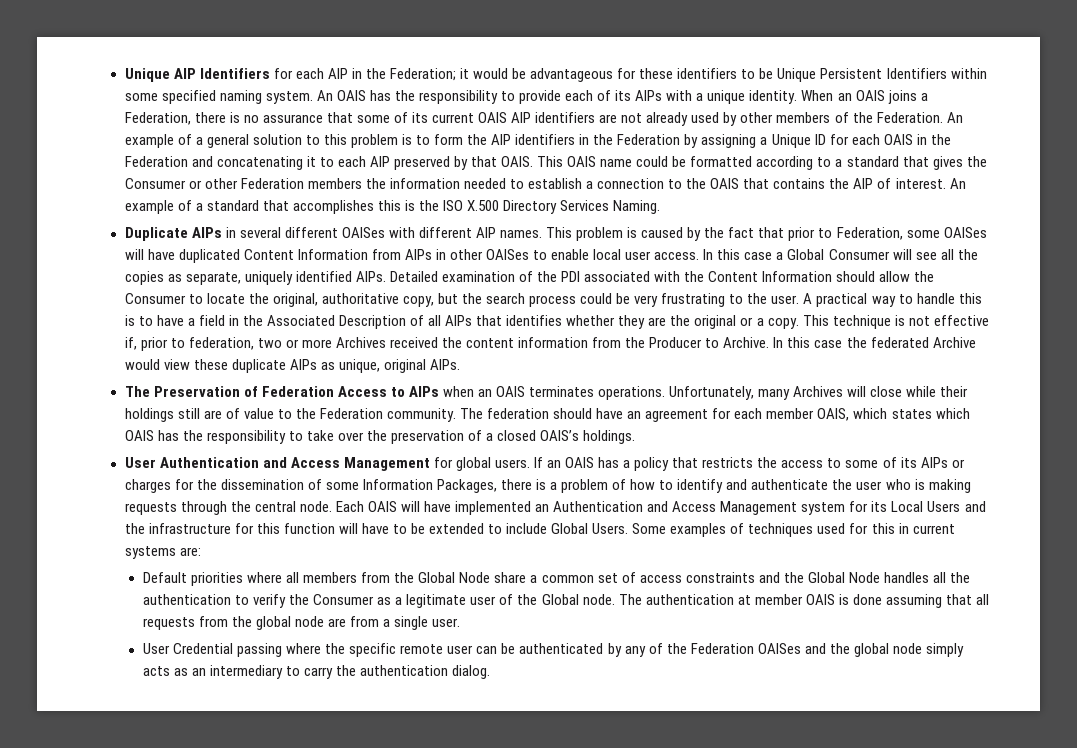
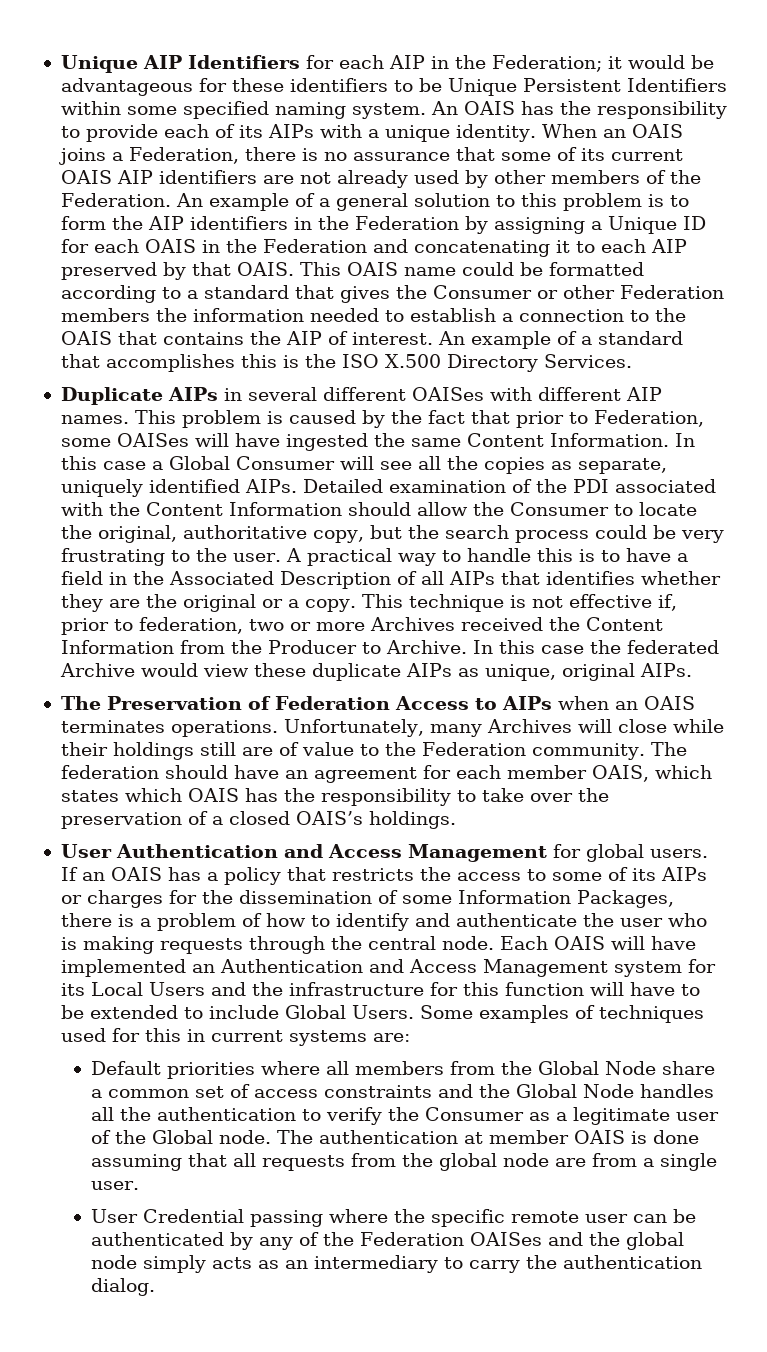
- An example of a standard that accomplishes this is the ISO X.500 Directory Services Naming.
+ An example of a standard that accomplishes this is the ISO X.500 Directory Services.
- This problem is caused by the fact that prior to Federation, some OAISes will have duplicated Content Information from AIPs in other OAISes to enable local user access.
+ This problem is caused by the fact that prior to Federation, some OAISes will have ingested the same Content Information.
- This technique is not effective if, prior to federation, two or more Archives received the content information from the Producer to Archive.
+ This technique is not effective if, prior to federation, two or more Archives received the Content Information from the Producer to Archive.

